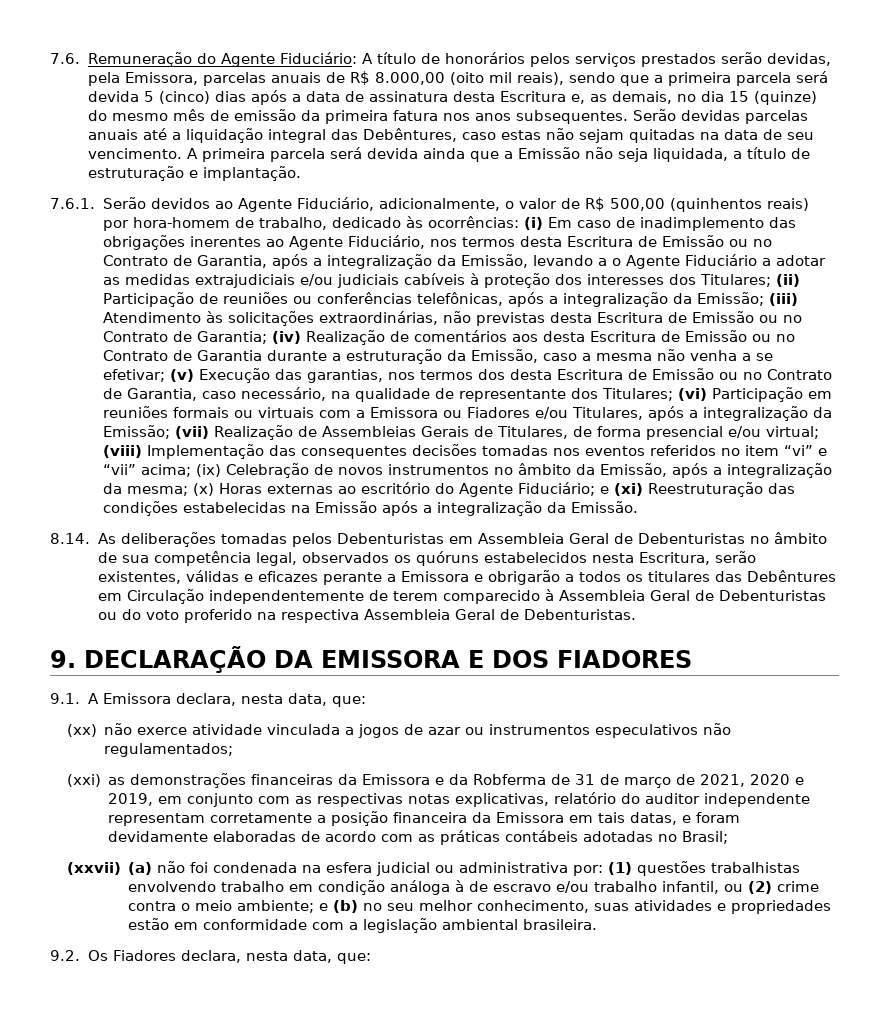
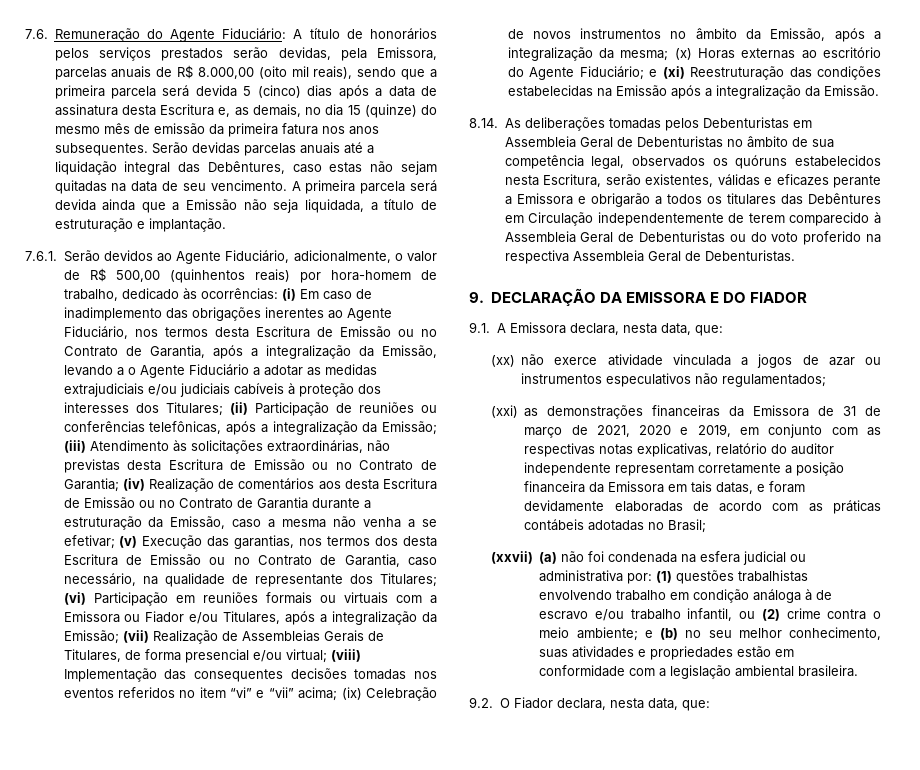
- (vi) Participação em reuniões formais ou virtuais com a Emissora ou Fiadores e/ou Titulares, após a integralização da Emissão;
+ (vi) Participação em reuniões formais ou virtuais com a Emissora ou Fiador e/ou Titulares, após a integralização da Emissão;
- 9. DECLARAÇÃO DA EMISSORA E DOS FIADORES
+ 9. DECLARAÇÃO DA EMISSORA E DO FIADOR
- (xxi) as demonstrações financeiras da Emissora e da Robferma de 31 de março de 2021, 2020 e 2019, em conjunto com as respectivas notas explicativas, relatório do auditor independente representam corretamente a posição financeira da Emissora em tais datas, e foram devidamente elaboradas de acordo com as práticas contábeis adotadas no Brasil;
+ (xxi) as demonstrações financeiras da Emissora de 31 de março de 2021, 2020 e 2019, em conjunto com as respectivas notas explicativas, relatório do auditor independente representam corretamente a posição financeira da Emissora em tais datas, e foram devidamente elaboradas de acordo com as práticas contábeis adotadas no Brasil;
- 9.2. Os Fiadores declara, nesta data, que:
+ 9.2. O Fiador declara, nesta data, que:

